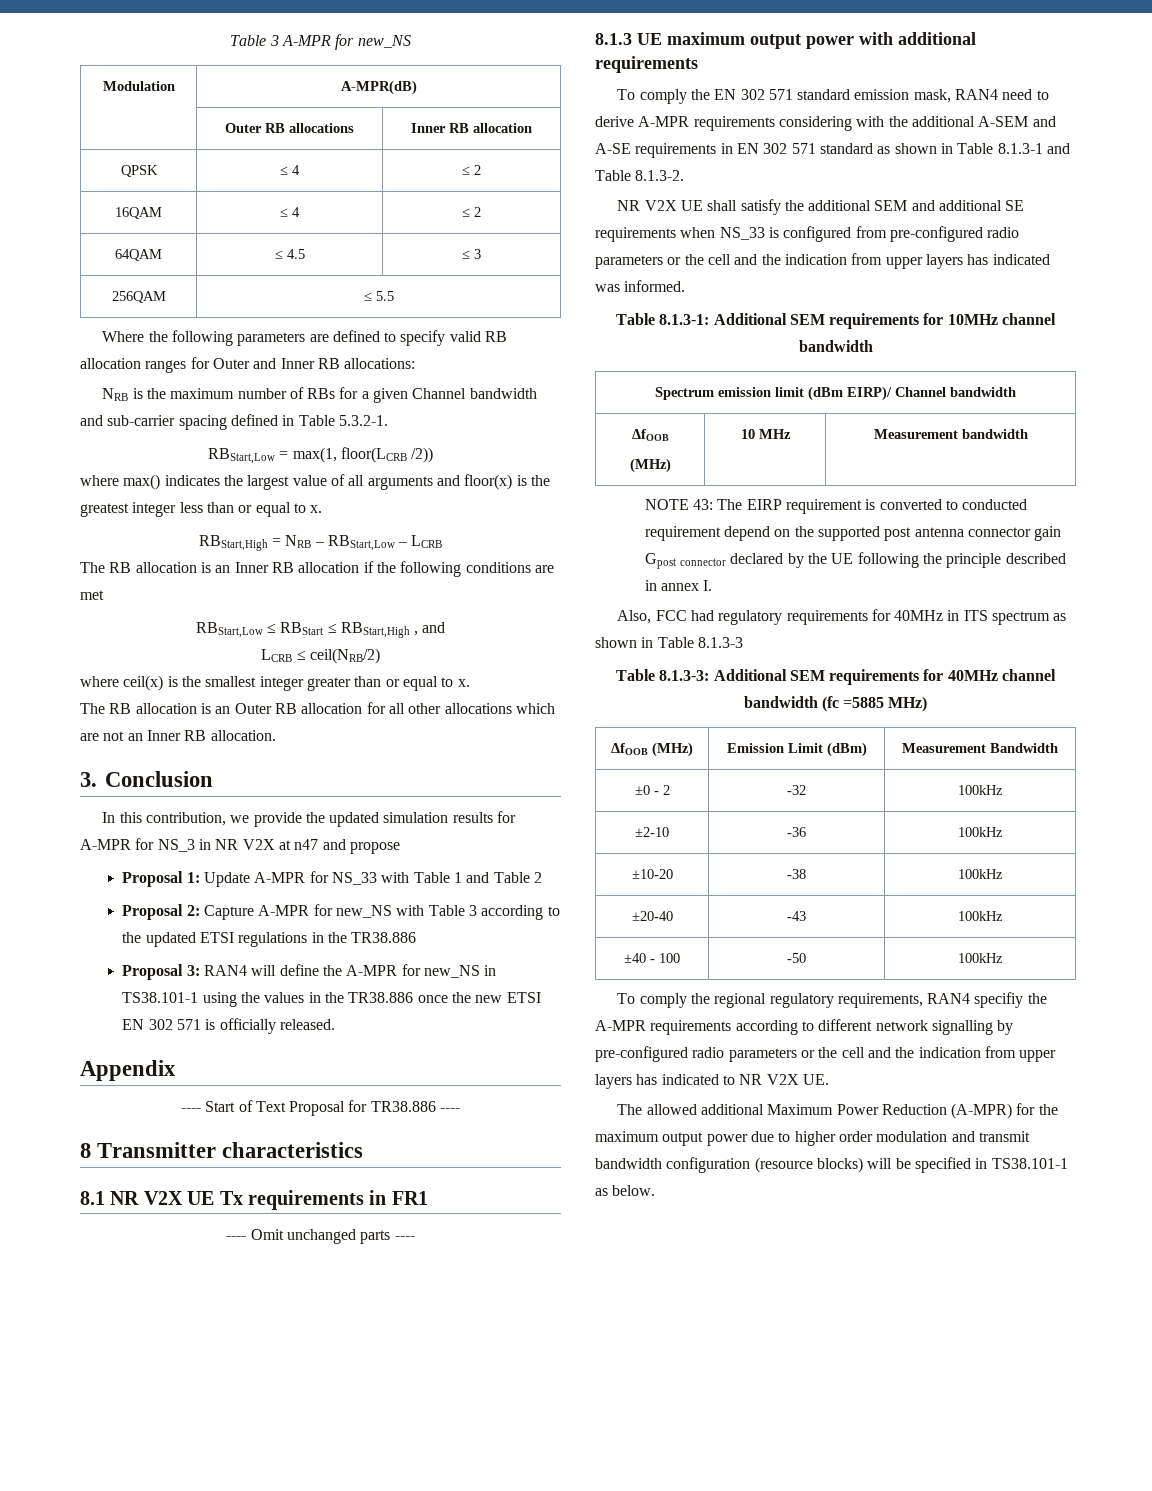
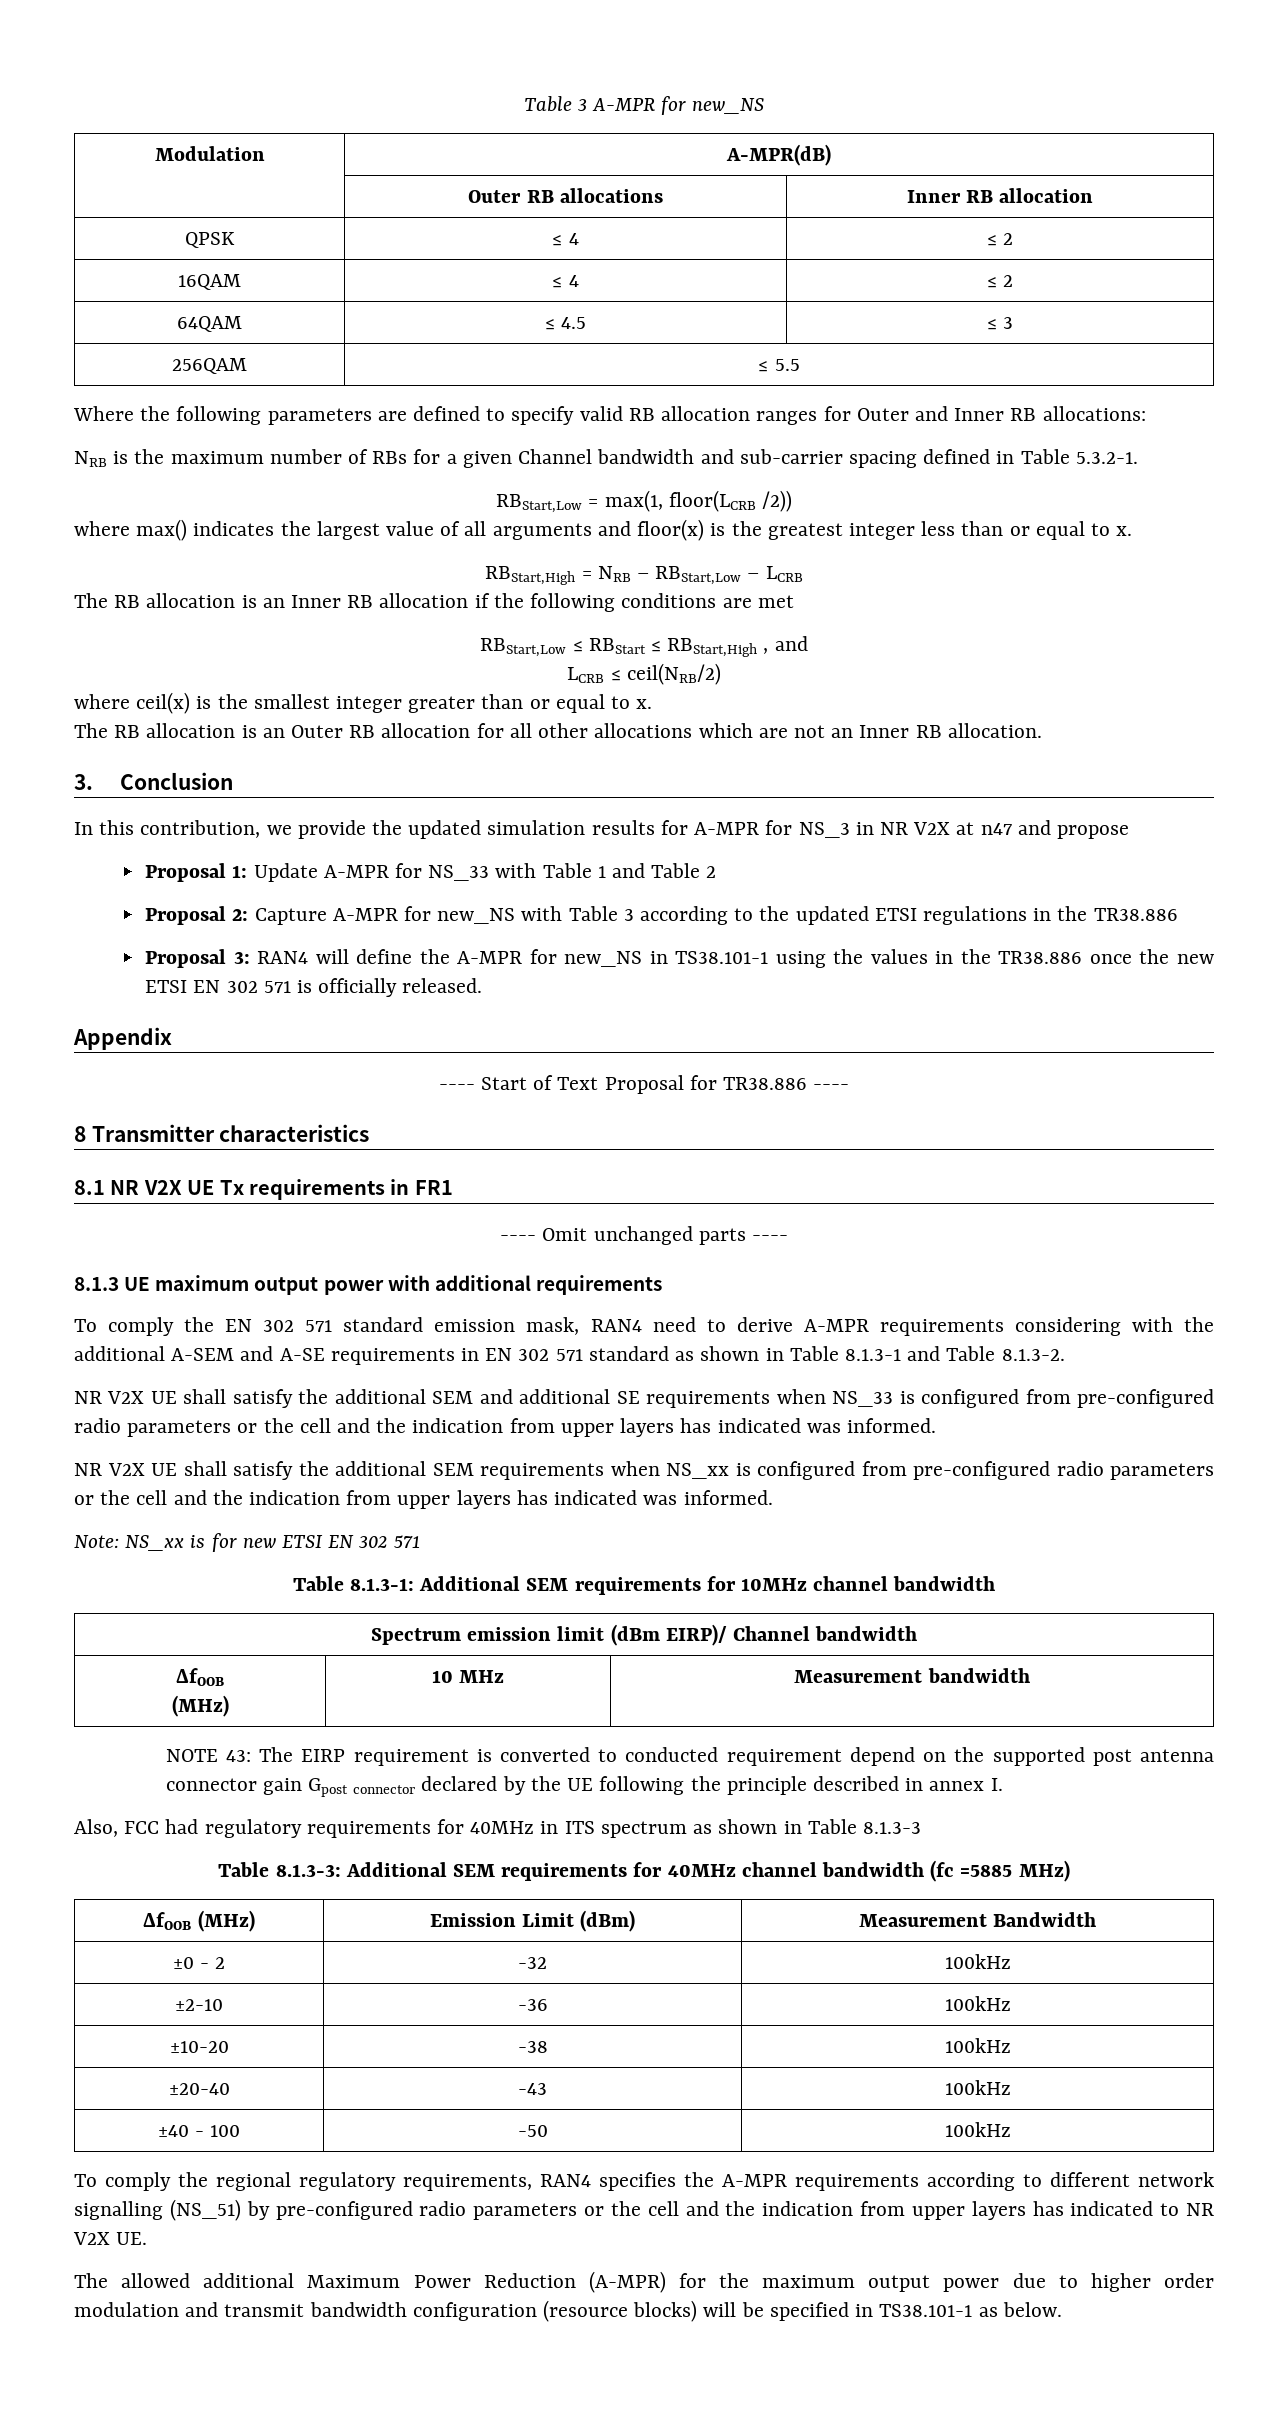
+ NR V2X UE shall satisfy the additional SEM requirements when NS_xx is configured from pre-configured radio parameters or the cell and the indication from upper layers has indicated was informed.
+ Note: NS_xx is for new ETSI EN 302 571
- To comply the regional regulatory requirements, RAN4 specifiy the A-MPR requirements according to different network signalling by pre-configured radio parameters or the cell and the indication from upper layers has indicated to NR V2X UE.
+ To comply the regional regulatory requirements, RAN4 specifies the A-MPR requirements according to different network signalling (NS_51) by pre-configured radio parameters or the cell and the indication from upper layers has indicated to NR V2X UE.

